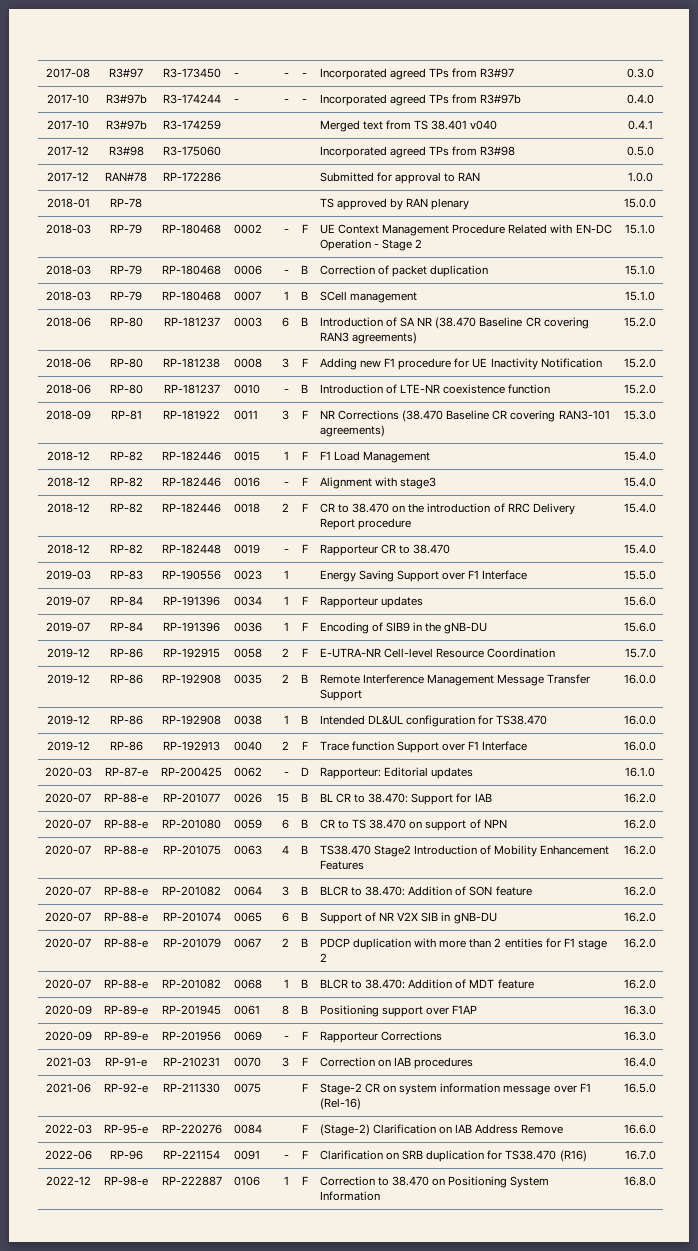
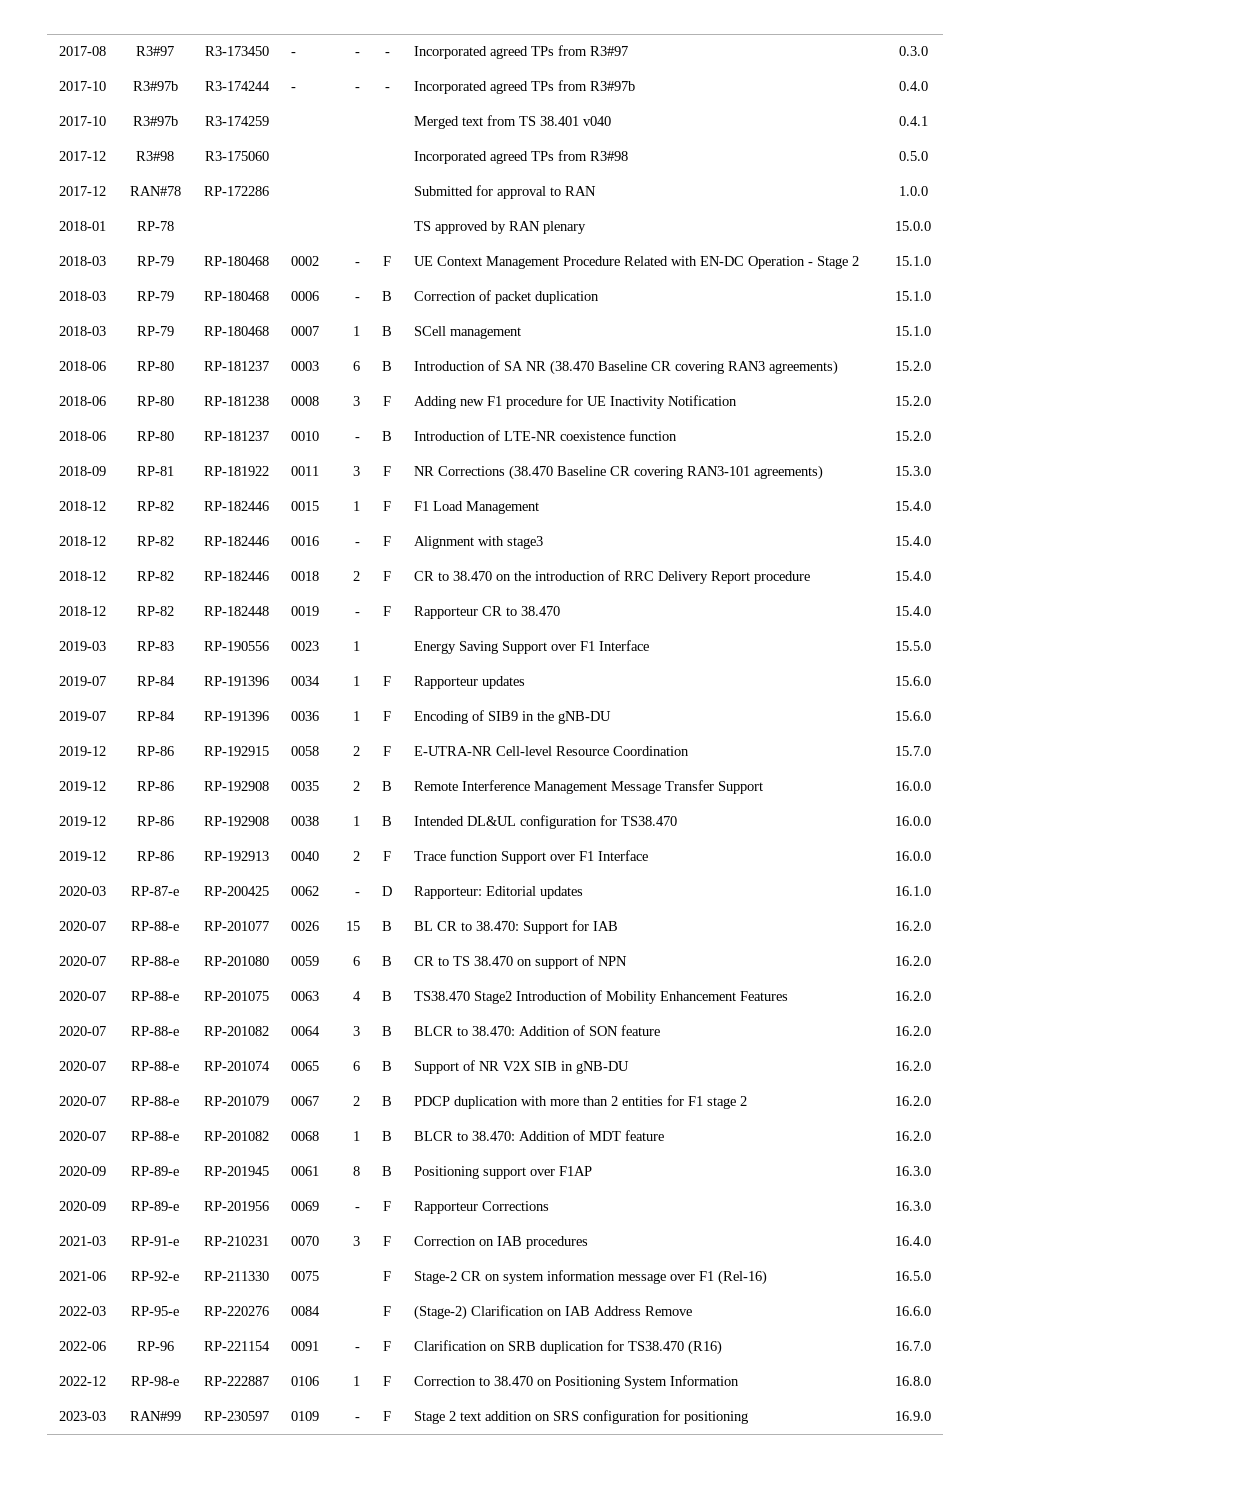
+ 2023-03 | RAN#99 | RP-230597 | 0109 | - | F | Stage 2 text addition on SRS configuration for positioning | 16.9.0

